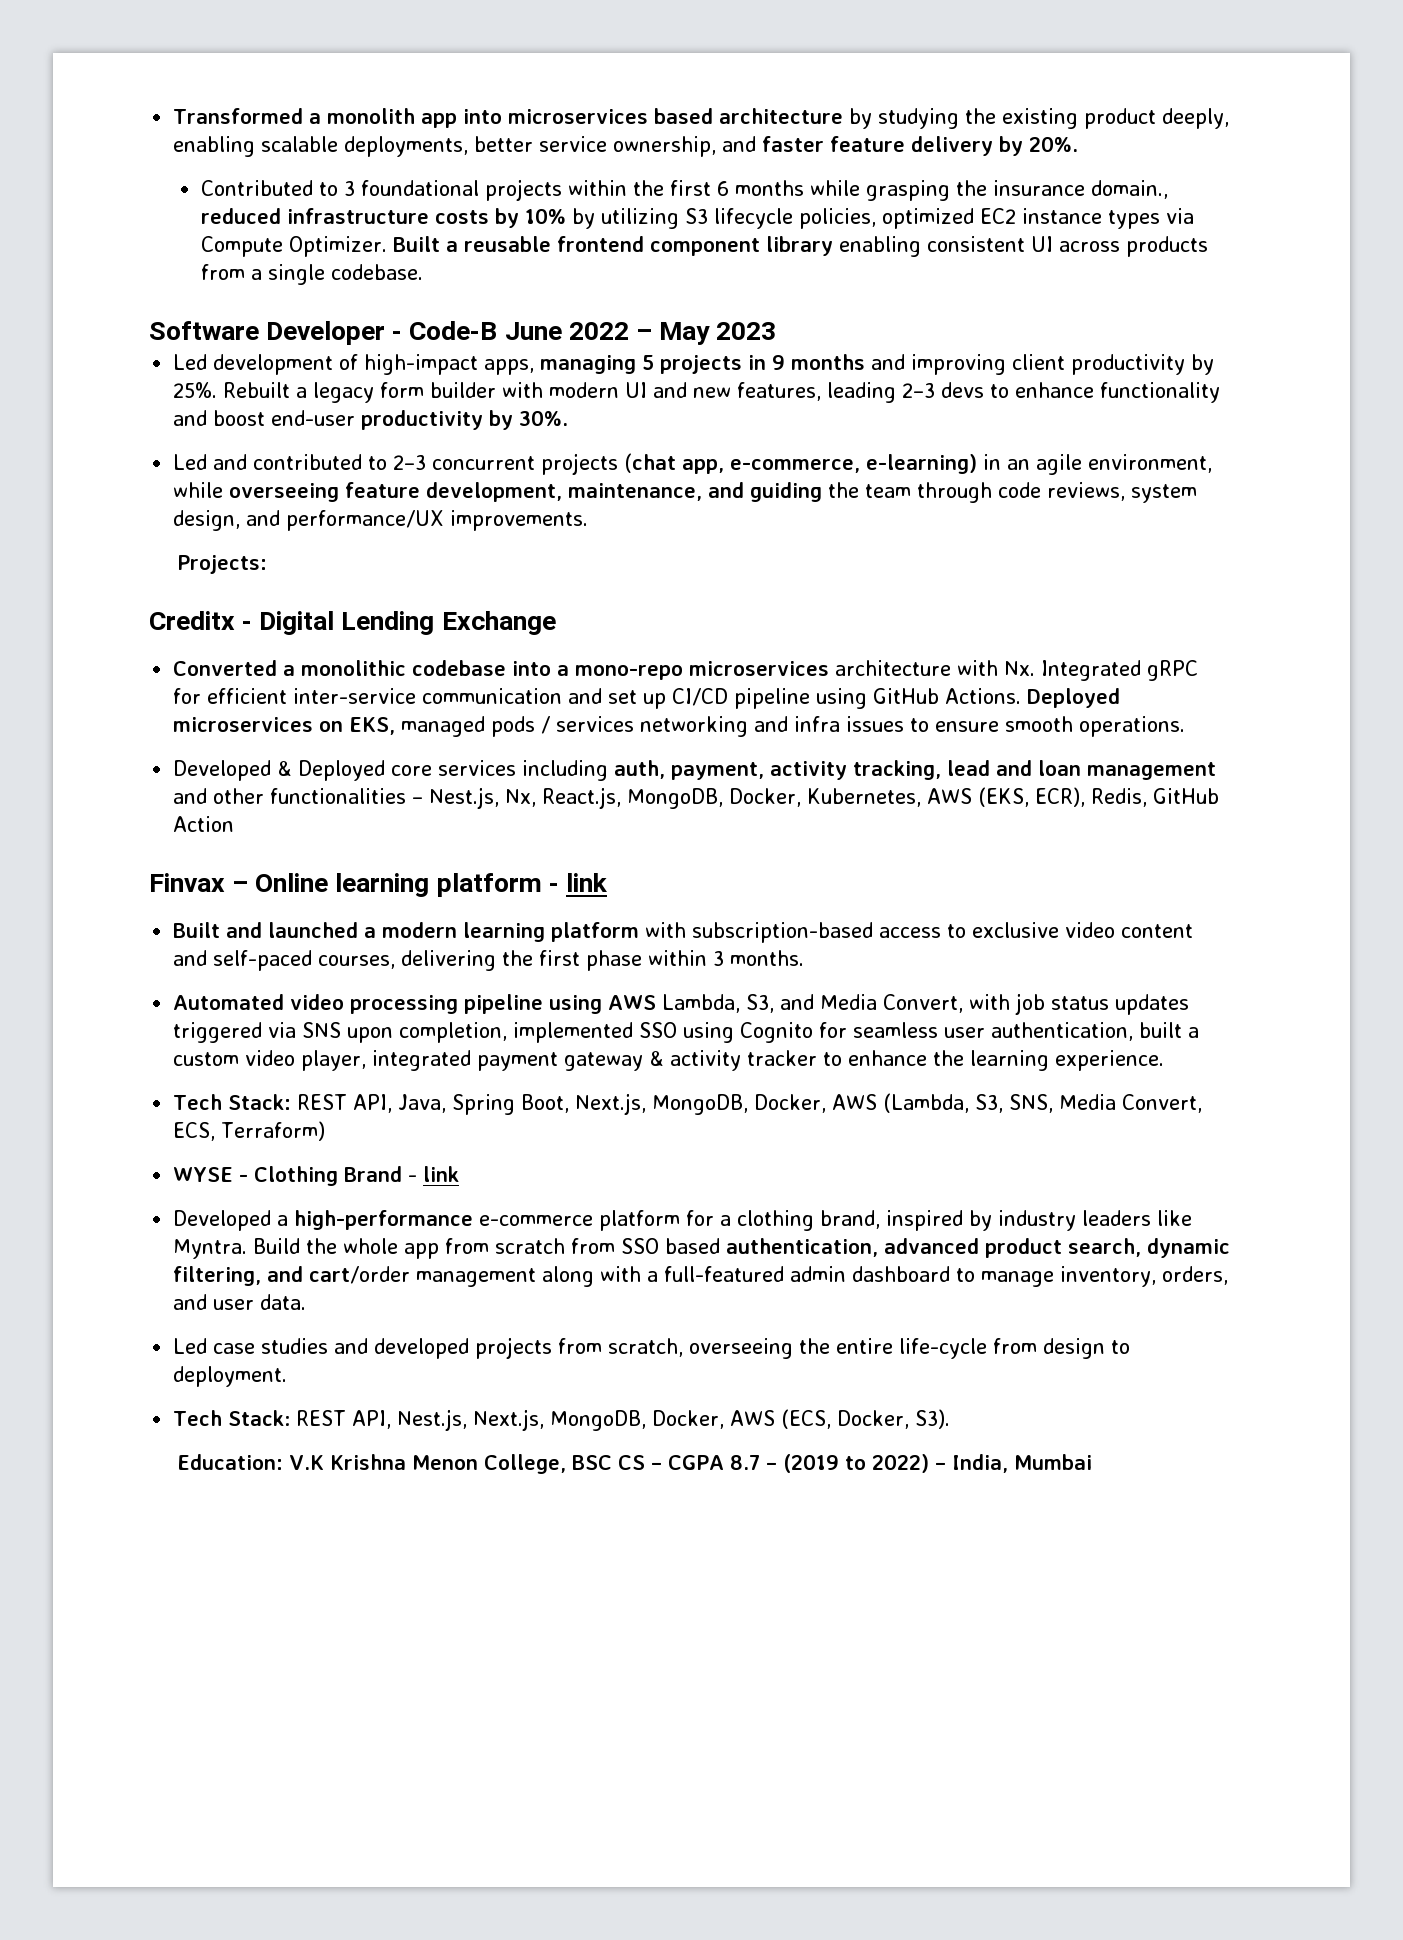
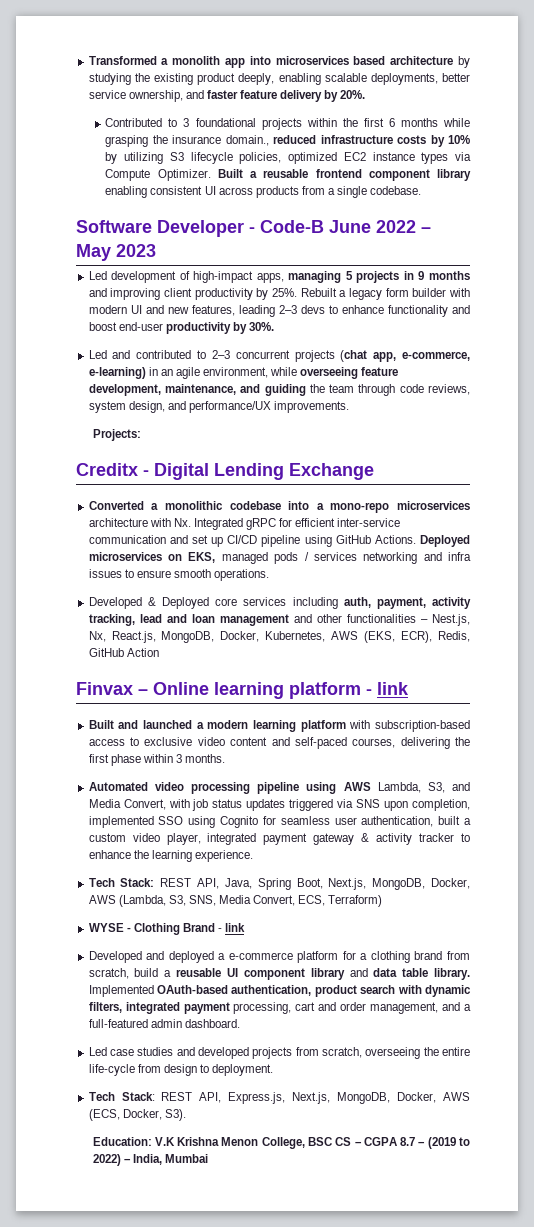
- Developed a high-performance e-commerce platform for a clothing brand, inspired by industry leaders like Myntra. Build the whole app from scratch from SSO based authentication, advanced product search, dynamic filtering, and cart/order management along with a full-featured admin dashboard to manage inventory, orders, and user data.
+ Developed and deployed a e-commerce platform for a clothing brand from scratch, build a reusable UI component library and data table library. Implemented OAuth-based authentication, product search with dynamic filters, integrated payment processing, cart and order management, and a full-featured admin dashboard.
- Tech Stack: REST API, Nest.js, Next.js, MongoDB, Docker, AWS (ECS, Docker, S3).
+ Tech Stack: REST API, Express.js, Next.js, MongoDB, Docker, AWS (ECS, Docker, S3).

